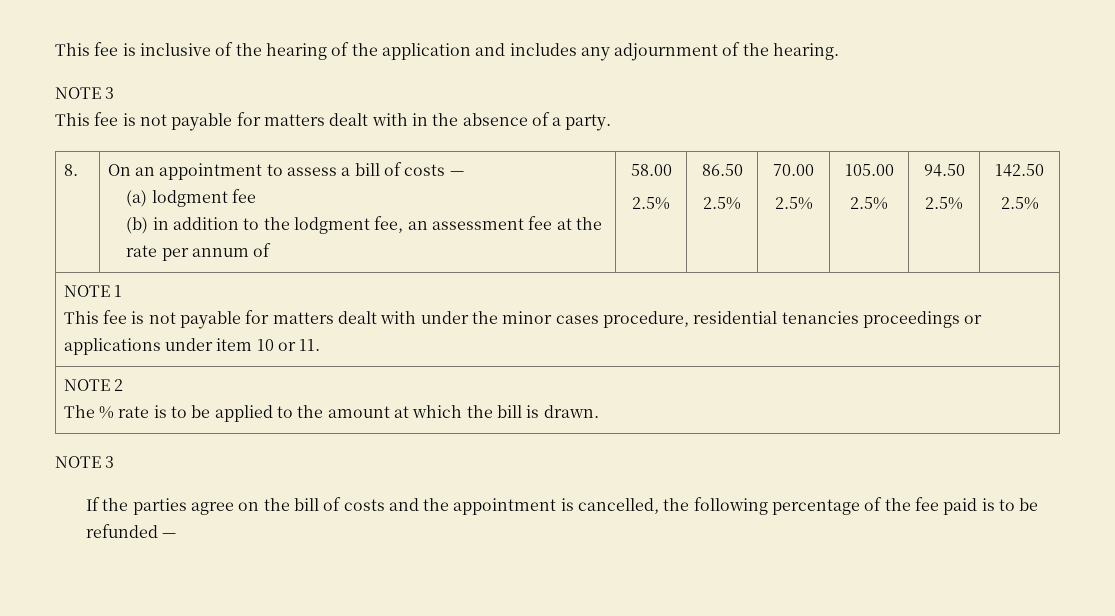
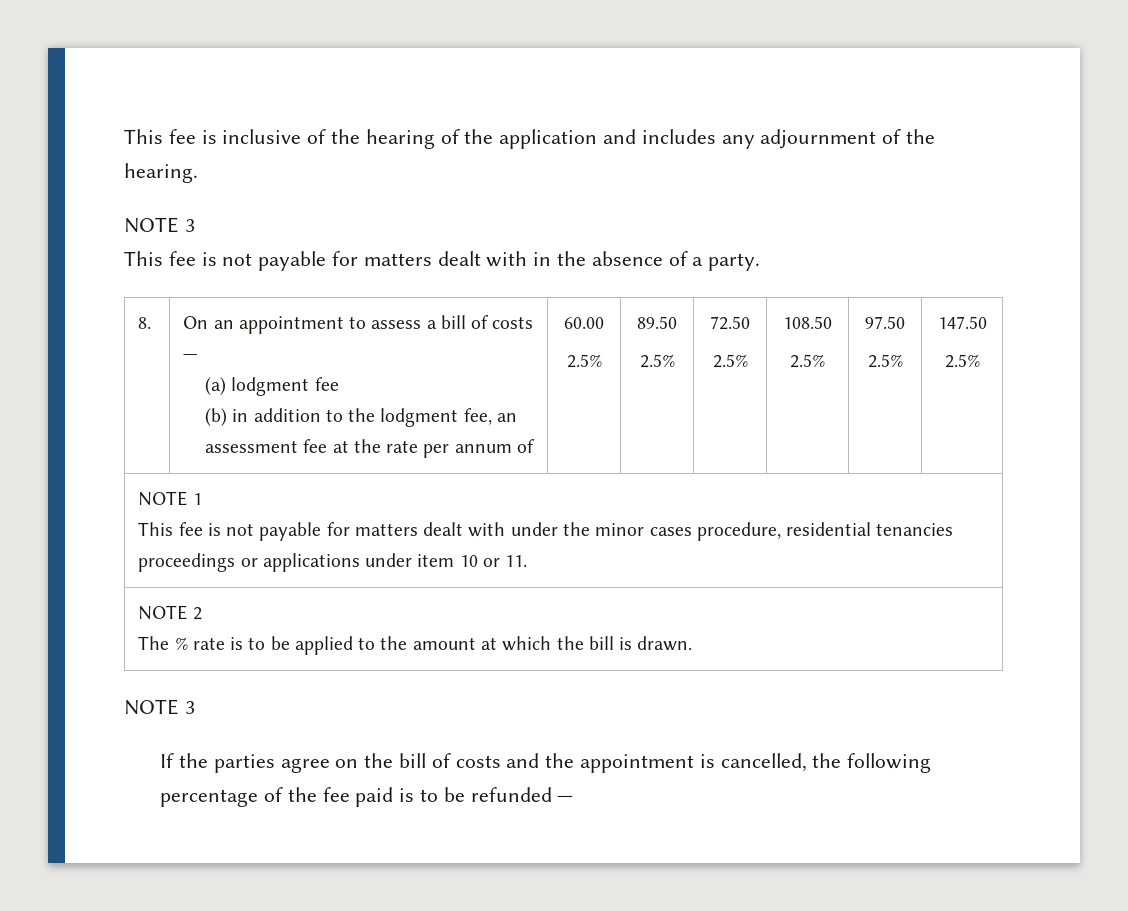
- 58.00
- 2.5% | 86.50
- 2.5% | 70.00
- 2.5% | 105.00
- 2.5% | 94.50
- 2.5% | 142.50
+ 60.00
+ 2.5% | 89.50
+ 2.5% | 72.50
+ 2.5% | 108.50
+ 2.5% | 97.50
+ 2.5% | 147.50

